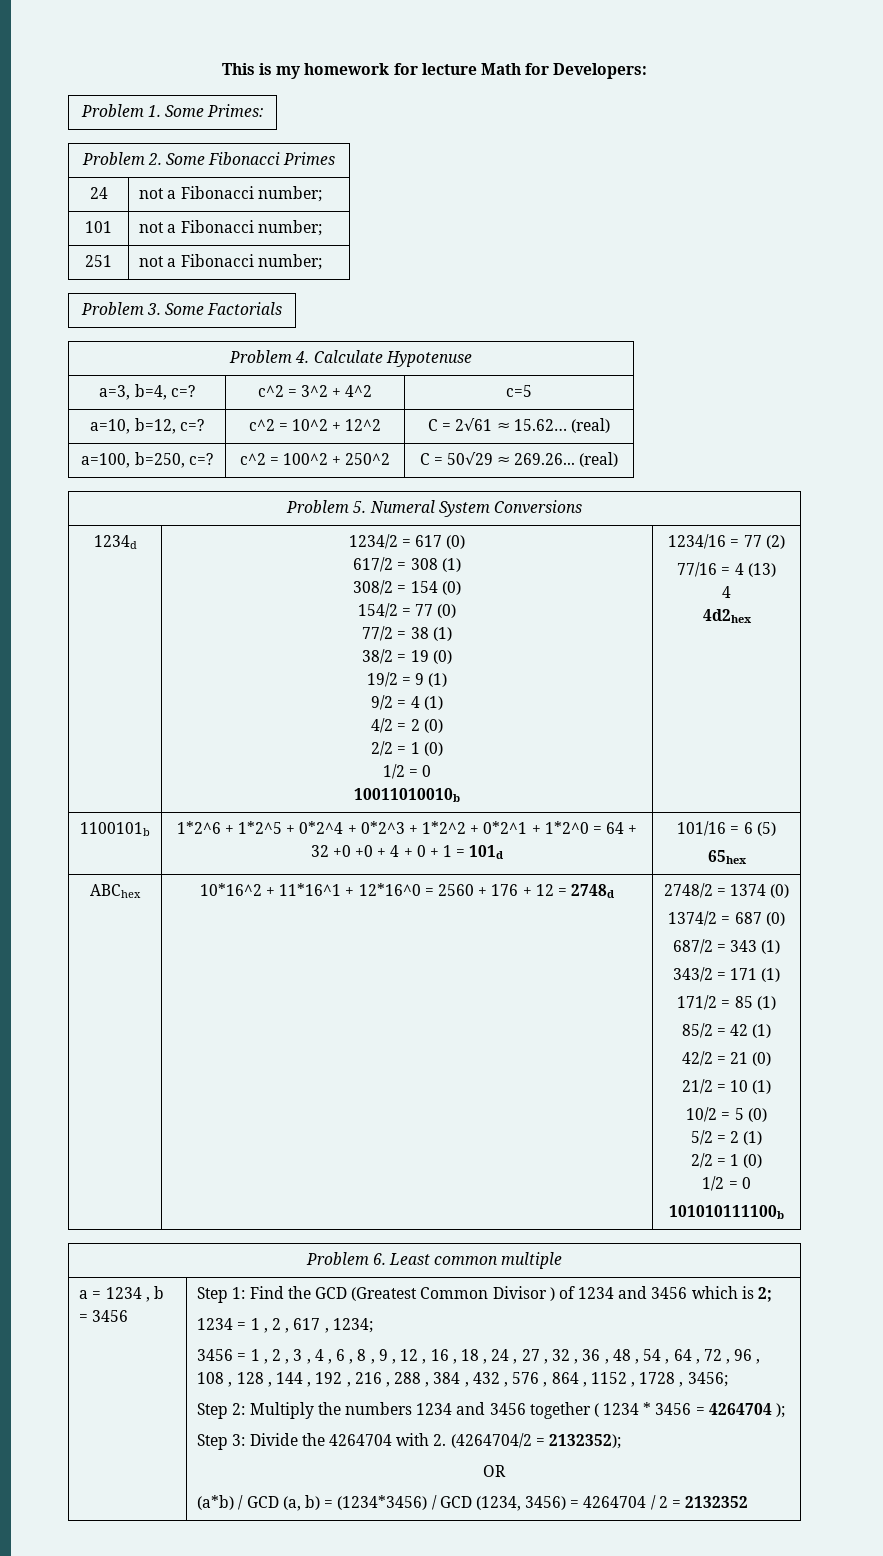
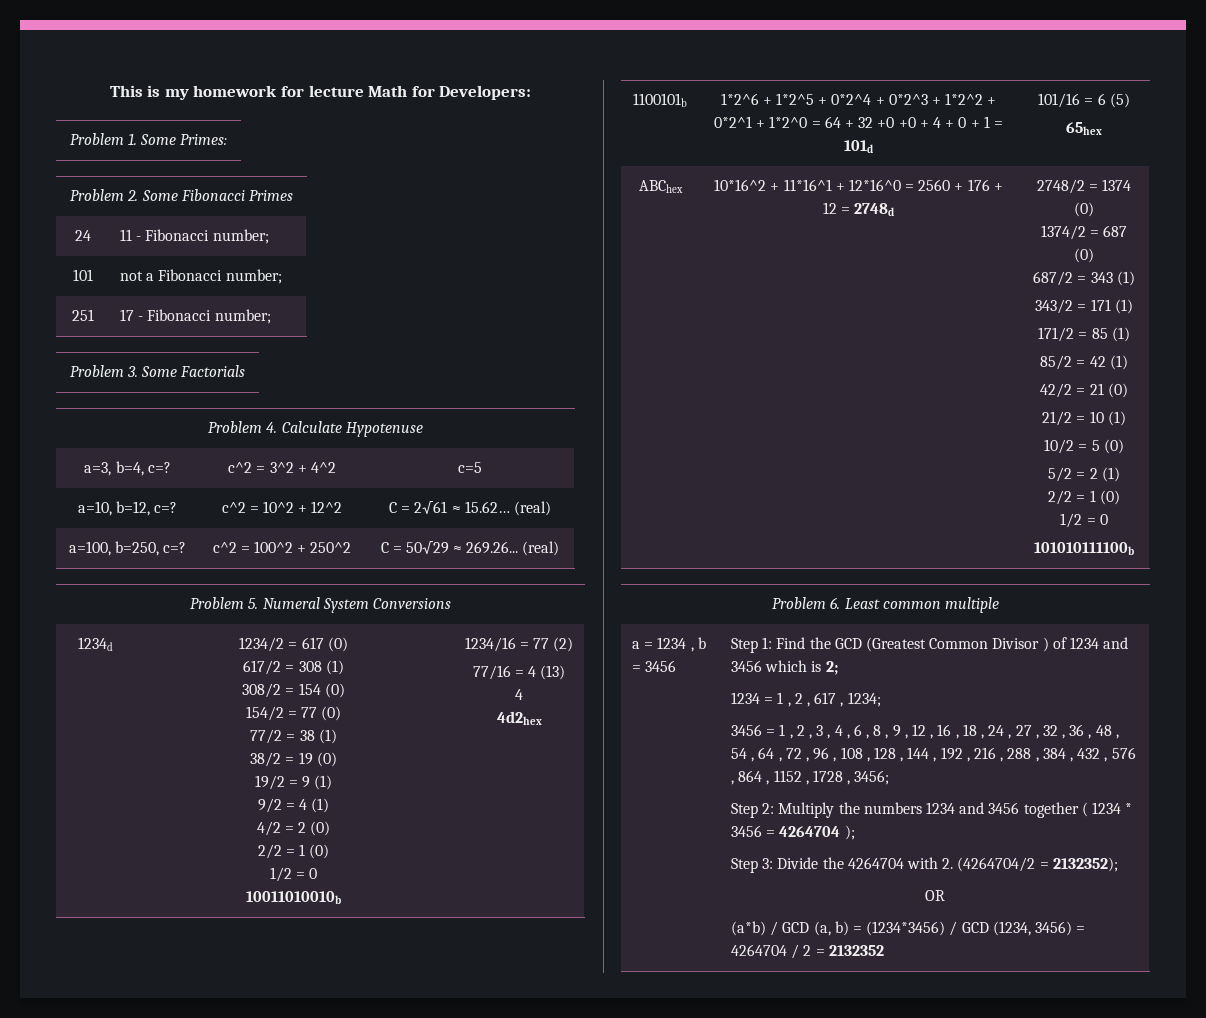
- 24 | not a Fibonacci number;
+ 24 | 11 - Fibonacci number;
- 251 | not a Fibonacci number;
+ 251 | 17 - Fibonacci number;

